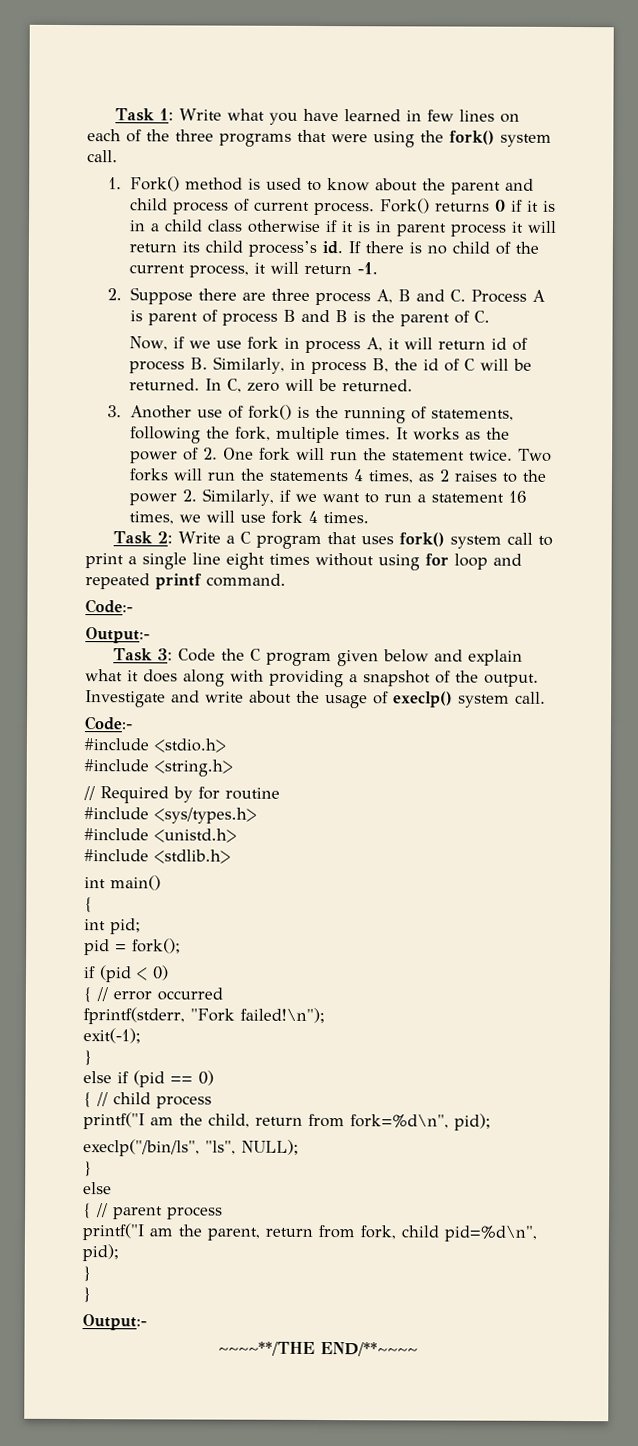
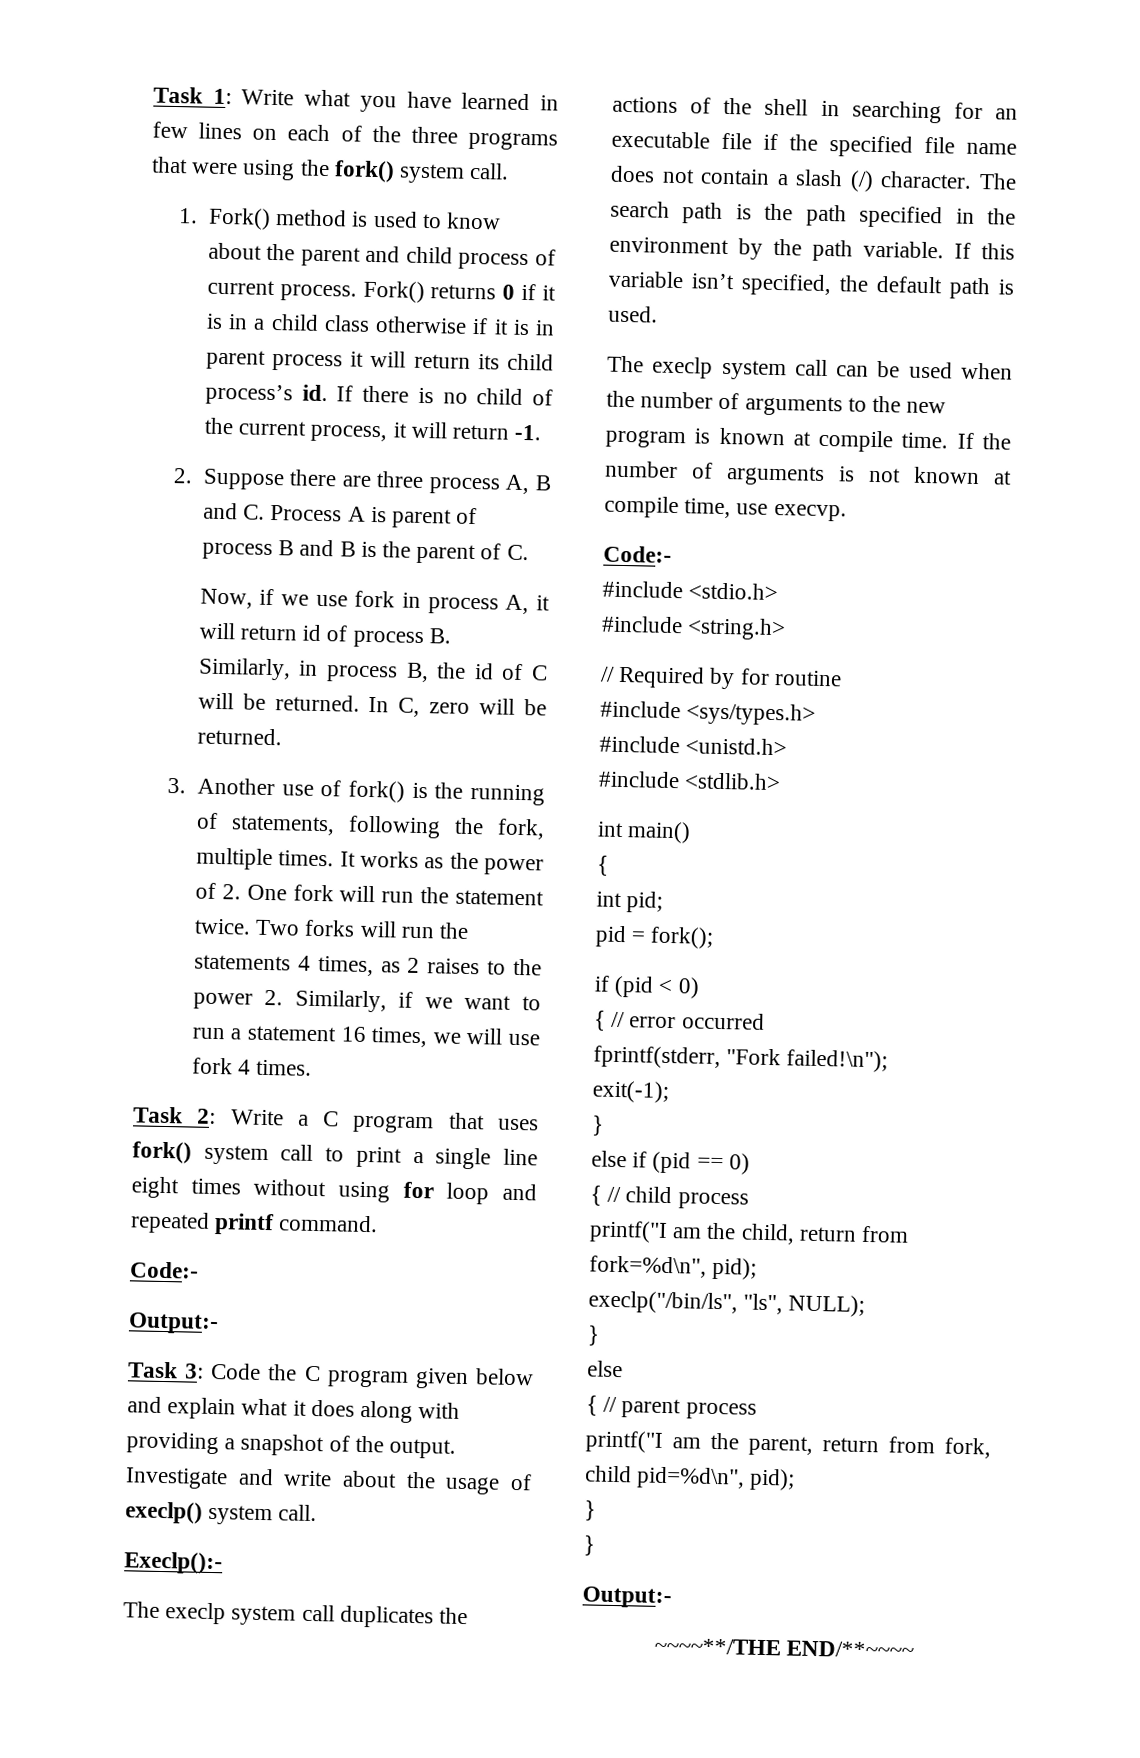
+ Execlp():-
+ The execlp system call duplicates the actions of the shell in searching for an executable file if the specified file name does not contain a slash (/) character. The search path is the path specified in the environment by the path variable. If this variable isn’t specified, the default path is used.
+ The execlp system call can be used when the number of arguments to the new program is known at compile time. If the number of arguments is not known at compile time, use execvp.

